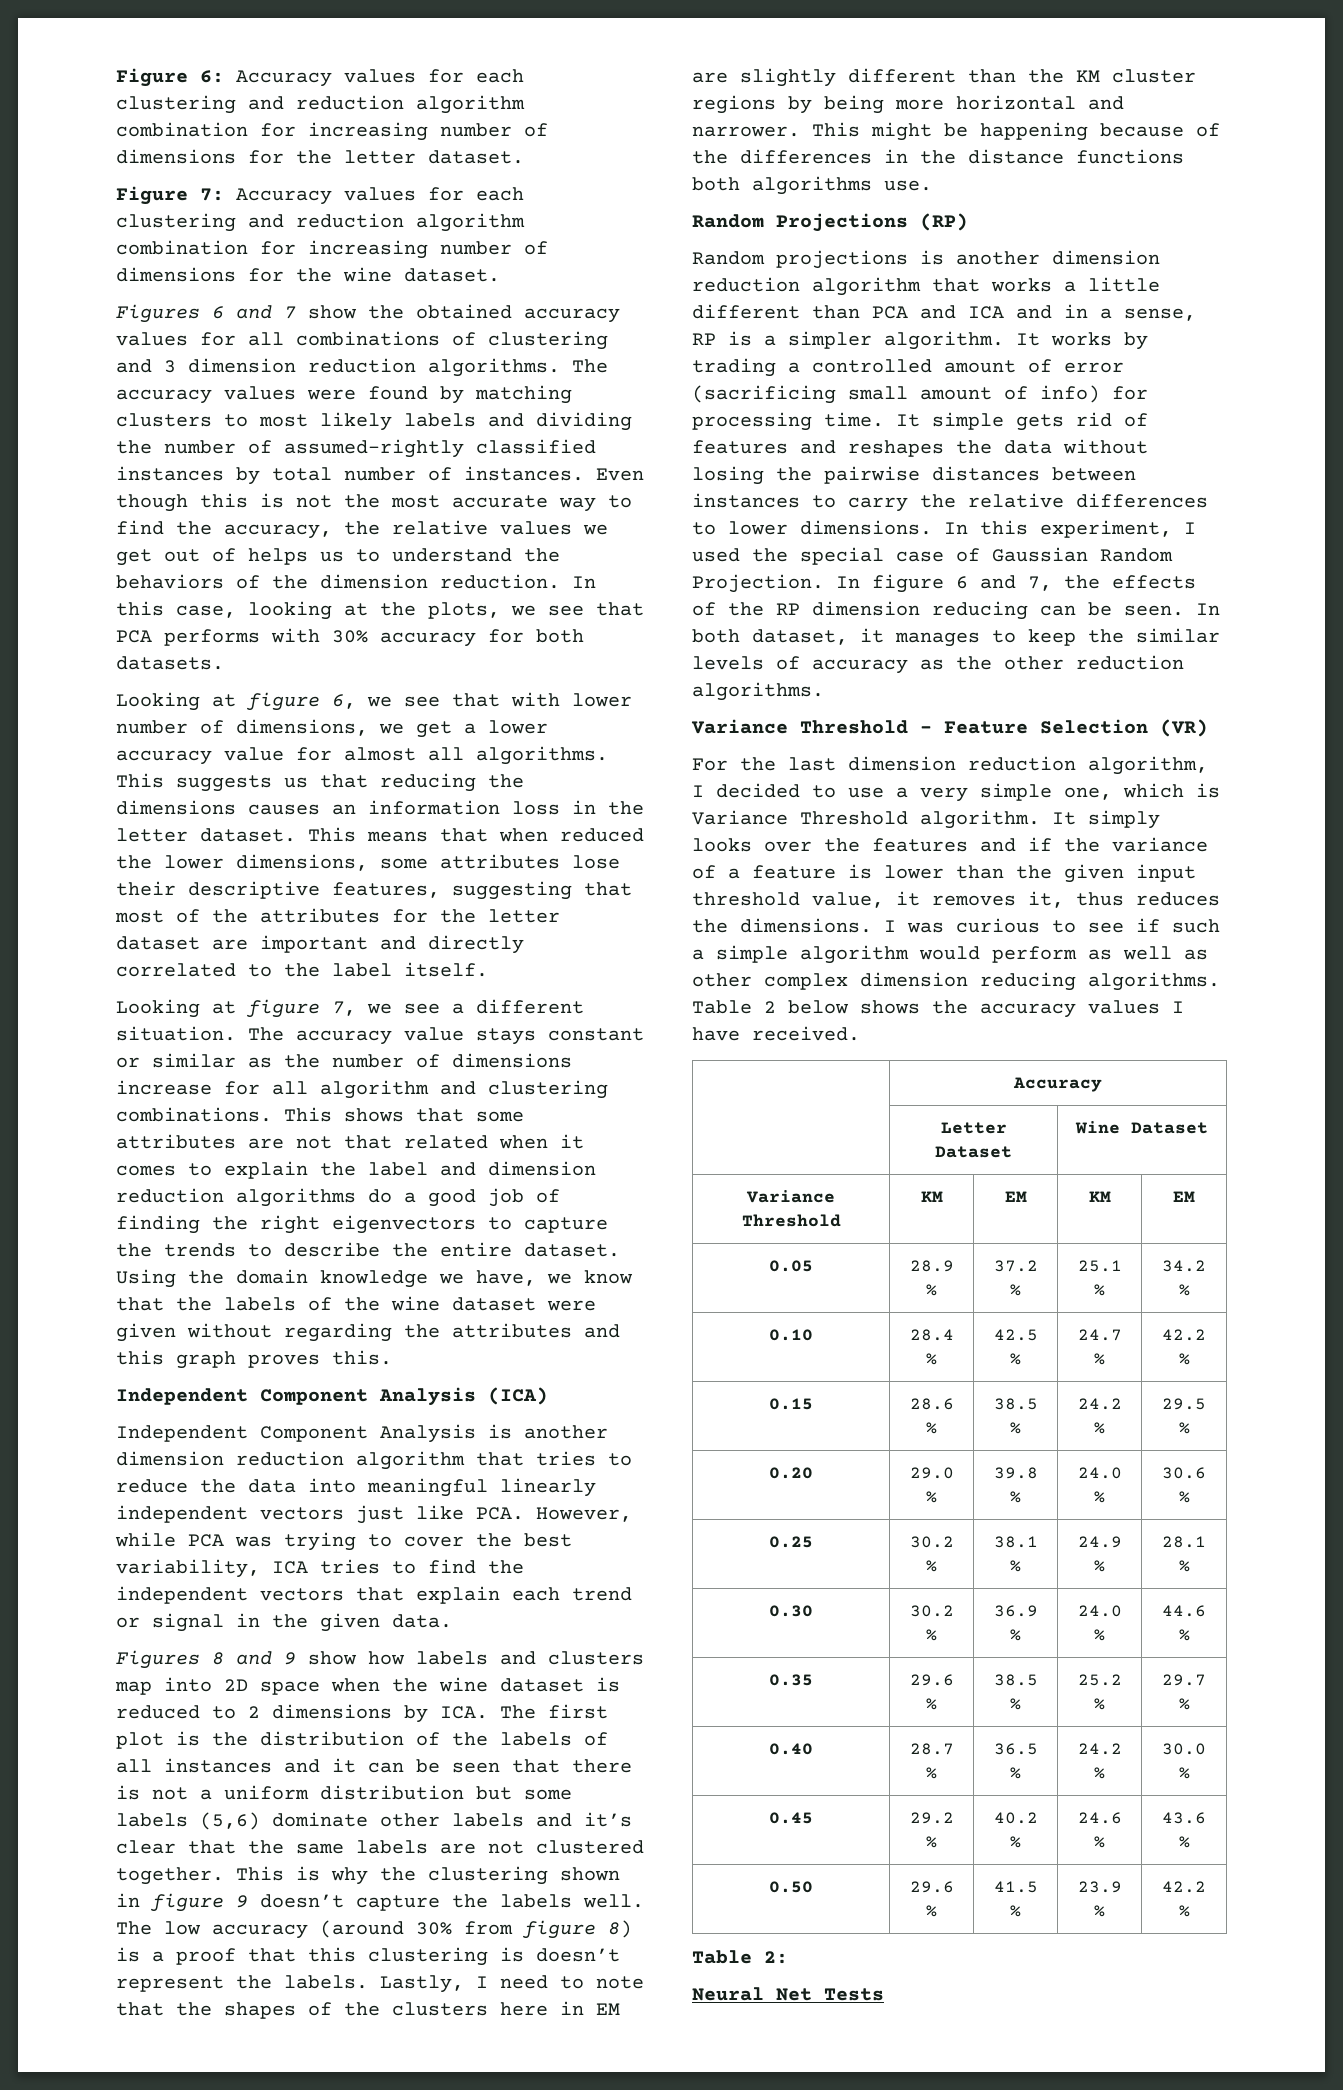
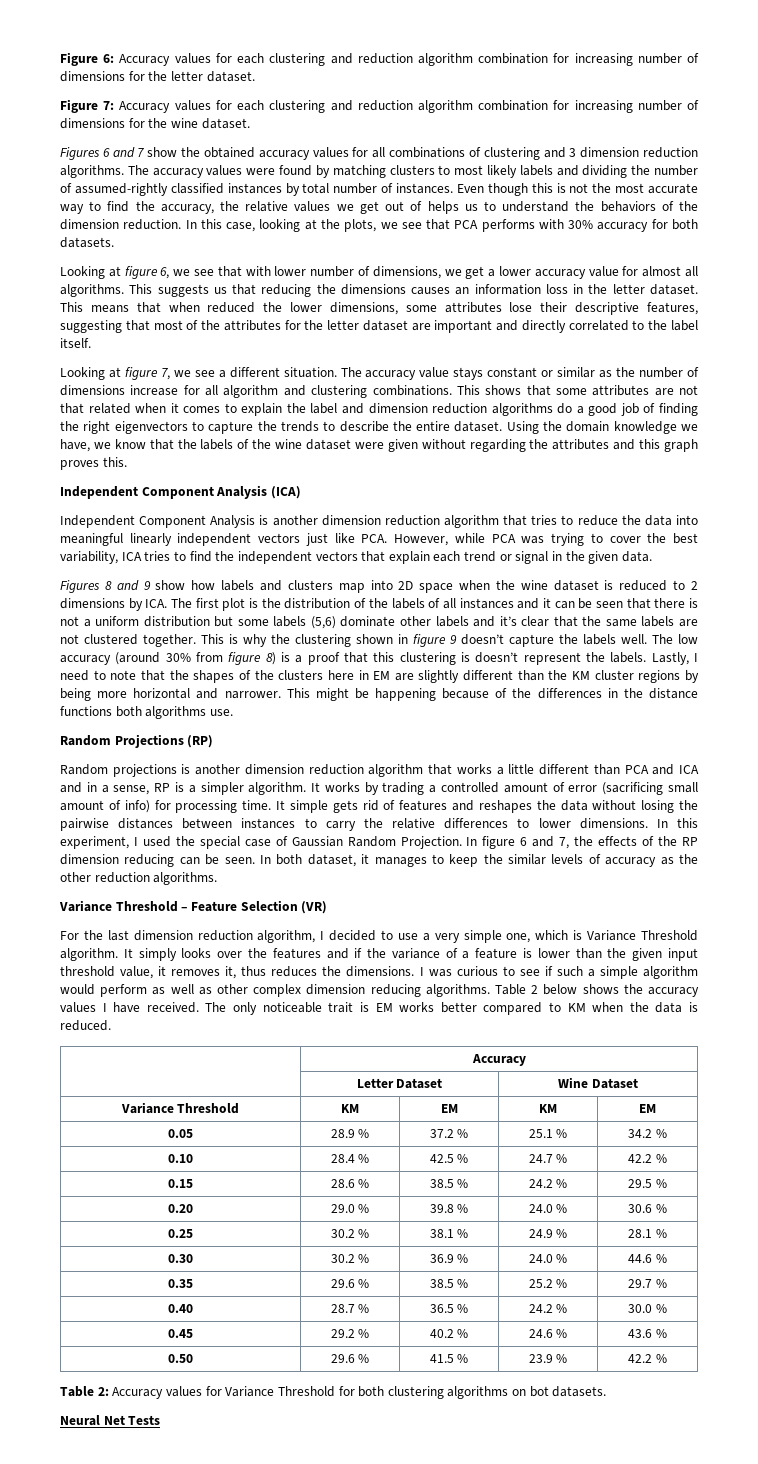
+ The only noticeable trait is EM works better compared to KM when the data is reduced.
- Table 2:
+ Table 2: Accuracy values for Variance Threshold for both clustering algorithms on bot datasets.

